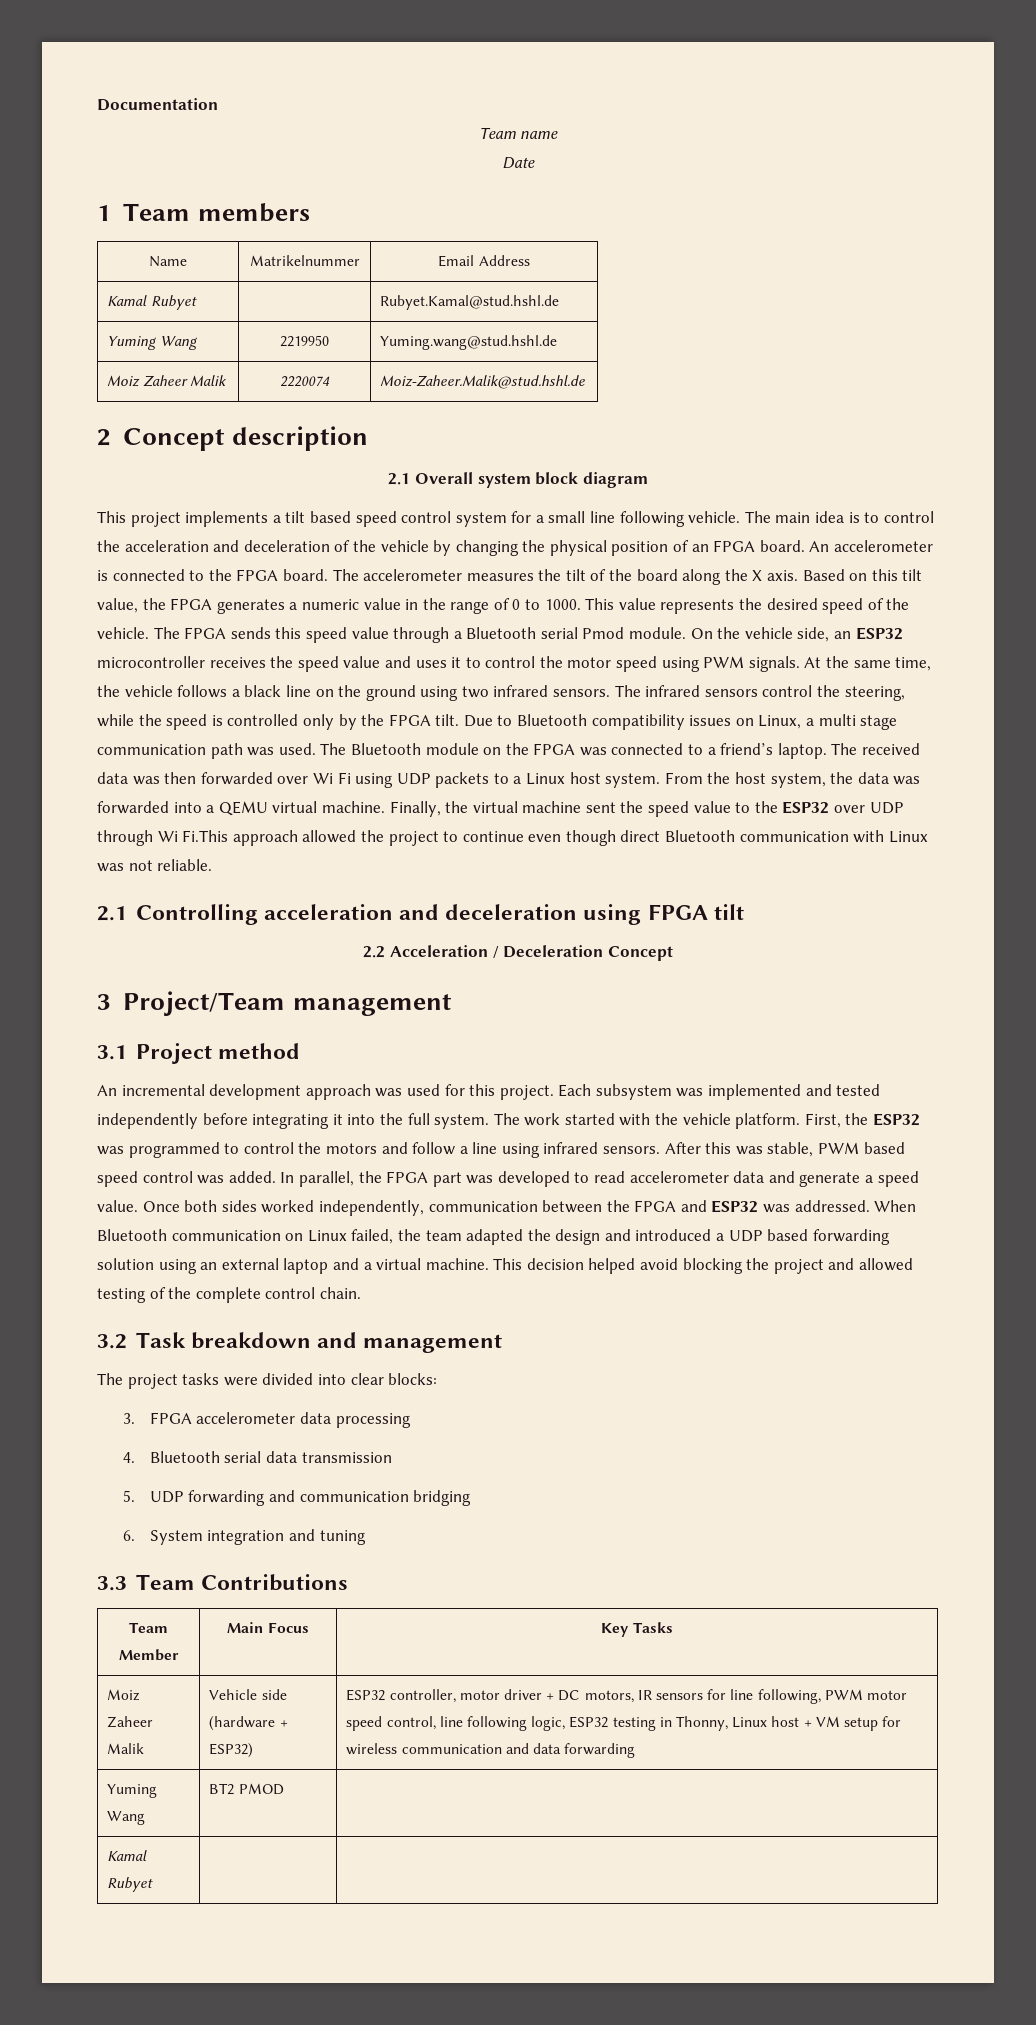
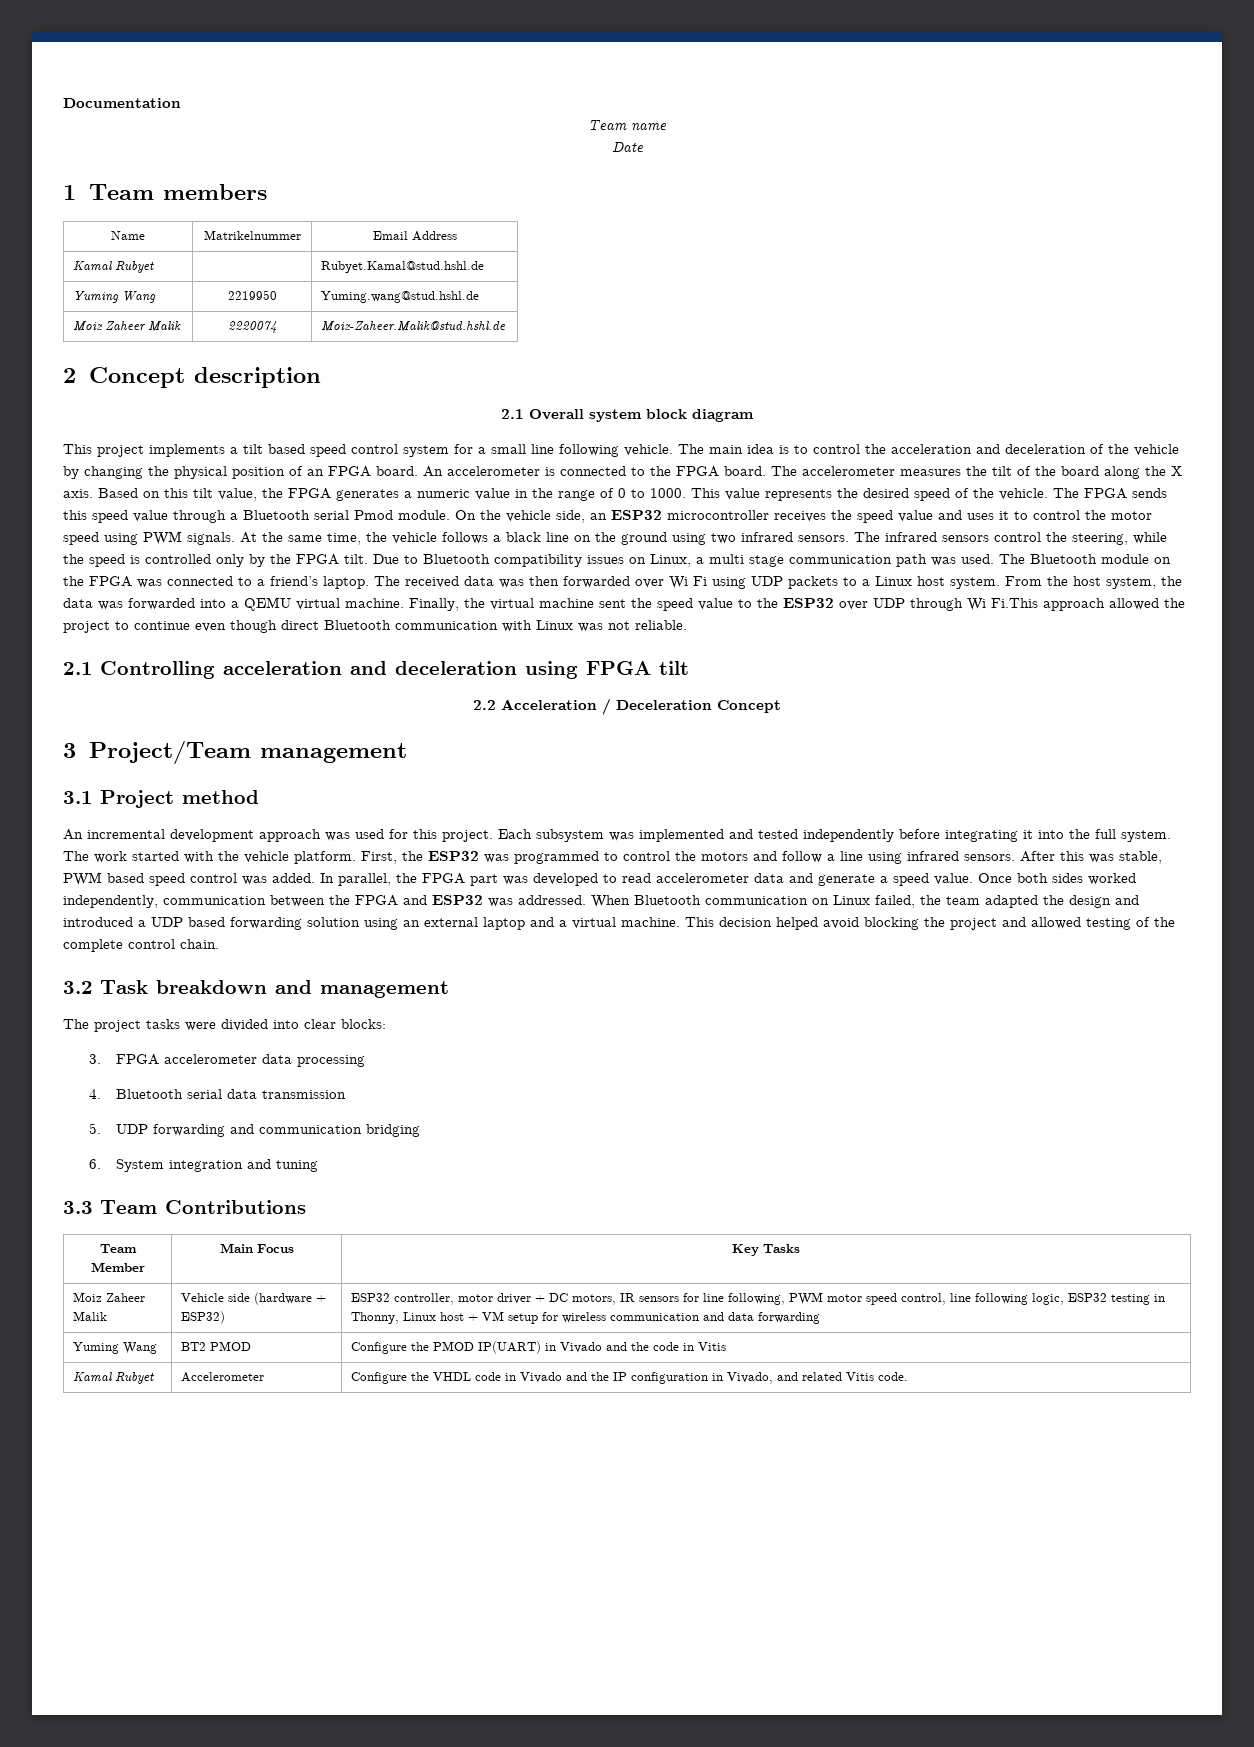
- Yuming Wang | BT2 PMOD |
- Kamal Rubyet | |
+ Yuming Wang | BT2 PMOD | Configure the PMOD IP(UART) in Vivado and the code in Vitis
+ Kamal Rubyet | Accelerometer | Configure the VHDL code in Vivado and the IP configuration in Vivado, and related Vitis code.

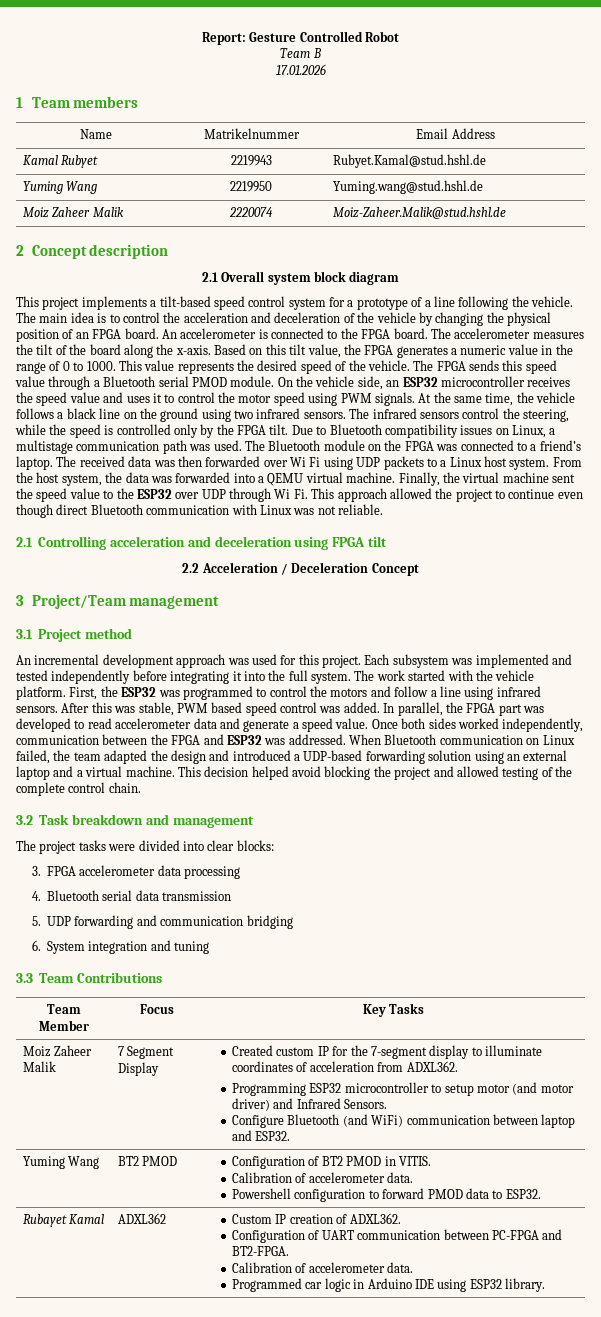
- Documentation
- Team name
- Date
+ Report: Gesture Controlled Robot
+ Team B
+ 17.01.2026
- Kamal Rubyet | | Rubyet.Kamal@stud.hshl.de
+ Kamal Rubyet | 2219943 | Rubyet.Kamal@stud.hshl.de
- This project implements a tilt based speed control system for a small line following vehicle.
+ This project implements a tilt-based speed control system for a prototype of a line following the vehicle.
- The accelerometer measures the tilt of the board along the X axis.
+ The accelerometer measures the tilt of the board along the x-axis.
- The FPGA sends this speed value through a Bluetooth serial Pmod module.
+ The FPGA sends this speed value through a Bluetooth serial PMOD module.
- Due to Bluetooth compatibility issues on Linux, a multi stage communication path was used.
+ Due to Bluetooth compatibility issues on Linux, a multistage communication path was used.
- Finally, the virtual machine sent the speed value to the ESP32 over UDP through Wi Fi.This approach allowed the project to continue even though direct Bluetooth communication with Linux was not reliable.
+ Finally, the virtual machine sent the speed value to the ESP32 over UDP through Wi Fi. This approach allowed the project to continue even though direct Bluetooth communication with Linux was not reliable.
- When Bluetooth communication on Linux failed, the team adapted the design and introduced a UDP based forwarding solution using an external laptop and a virtual machine.
+ When Bluetooth communication on Linux failed, the team adapted the design and introduced a UDP-based forwarding solution using an external laptop and a virtual machine.
- Team Member | Main Focus | Key Tasks
+ Team Member | Focus | Key Tasks
- Vehicle side (hardware + ESP32) | ESP32 controller, motor driver + DC motors, IR sensors for line following, PWM motor speed control, line following logic, ESP32 testing in Thonny, Linux host + VM setup for wireless communication and data forwarding
- Yuming Wang | BT2 PMOD | Configure the PMOD IP(UART) in Vivado and the code in Vitis
- Kamal Rubyet | Accelerometer | Configure the VHDL code in Vivado and the IP configuration in Vivado, and related Vitis code.
+ 7 Segment Display | Created custom IP for the 7-segment display to illuminate coordinates of acceleration from ADXL362.
+ Programming ESP32 microcontroller to setup motor (and motor driver) and Infrared Sensors.
+ Configure Bluetooth (and WiFi) communication between laptop and ESP32.
+ Yuming Wang | BT2 PMOD | Configuration of BT2 PMOD in VITIS.
+ Calibration of accelerometer data.
+ Powershell configuration to forward PMOD data to ESP32.
+ Rubayet Kamal | ADXL362 | Custom IP creation of ADXL362.
+ Configuration of UART communication between PC-FPGA and BT2-FPGA.
+ Calibration of accelerometer data.
+ Programmed car logic in Arduino IDE using ESP32 library.

